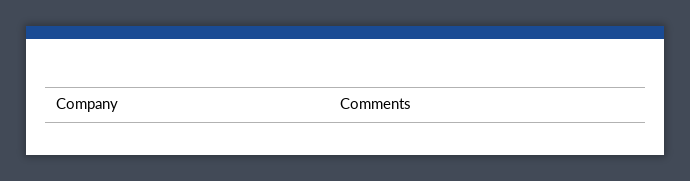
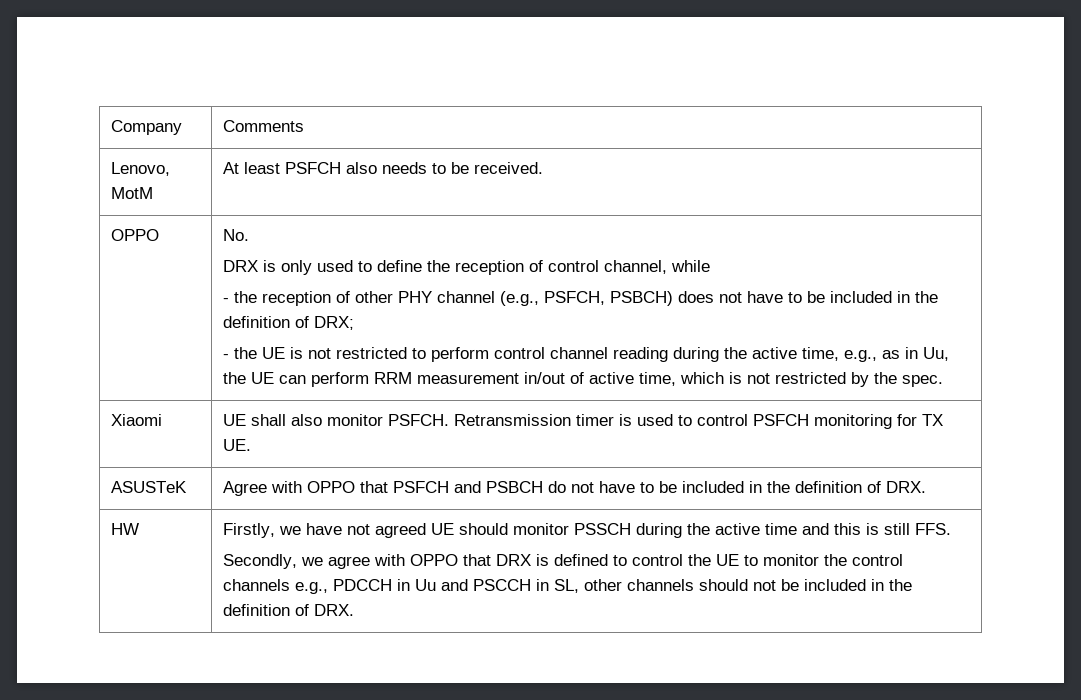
+ Lenovo, MotM | At least PSFCH also needs to be received.
+ OPPO | No.
+ DRX is only used to define the reception of control channel, while
+ - the reception of other PHY channel (e.g., PSFCH, PSBCH) does not have to be included in the definition of DRX;
+ - the UE is not restricted to perform control channel reading during the active time, e.g., as in Uu, the UE can perform RRM measurement in/out of active time, which is not restricted by the spec.
+ Xiaomi | UE shall also monitor PSFCH. Retransmission timer is used to control PSFCH monitoring for TX UE.
+ ASUSTeK | Agree with OPPO that PSFCH and PSBCH do not have to be included in the definition of DRX.
+ HW | Firstly, we have not agreed UE should monitor PSSCH during the active time and this is still FFS.
+ Secondly, we agree with OPPO that DRX is defined to control the UE to monitor the control channels e.g., PDCCH in Uu and PSCCH in SL, other channels should not be included in the definition of DRX.

